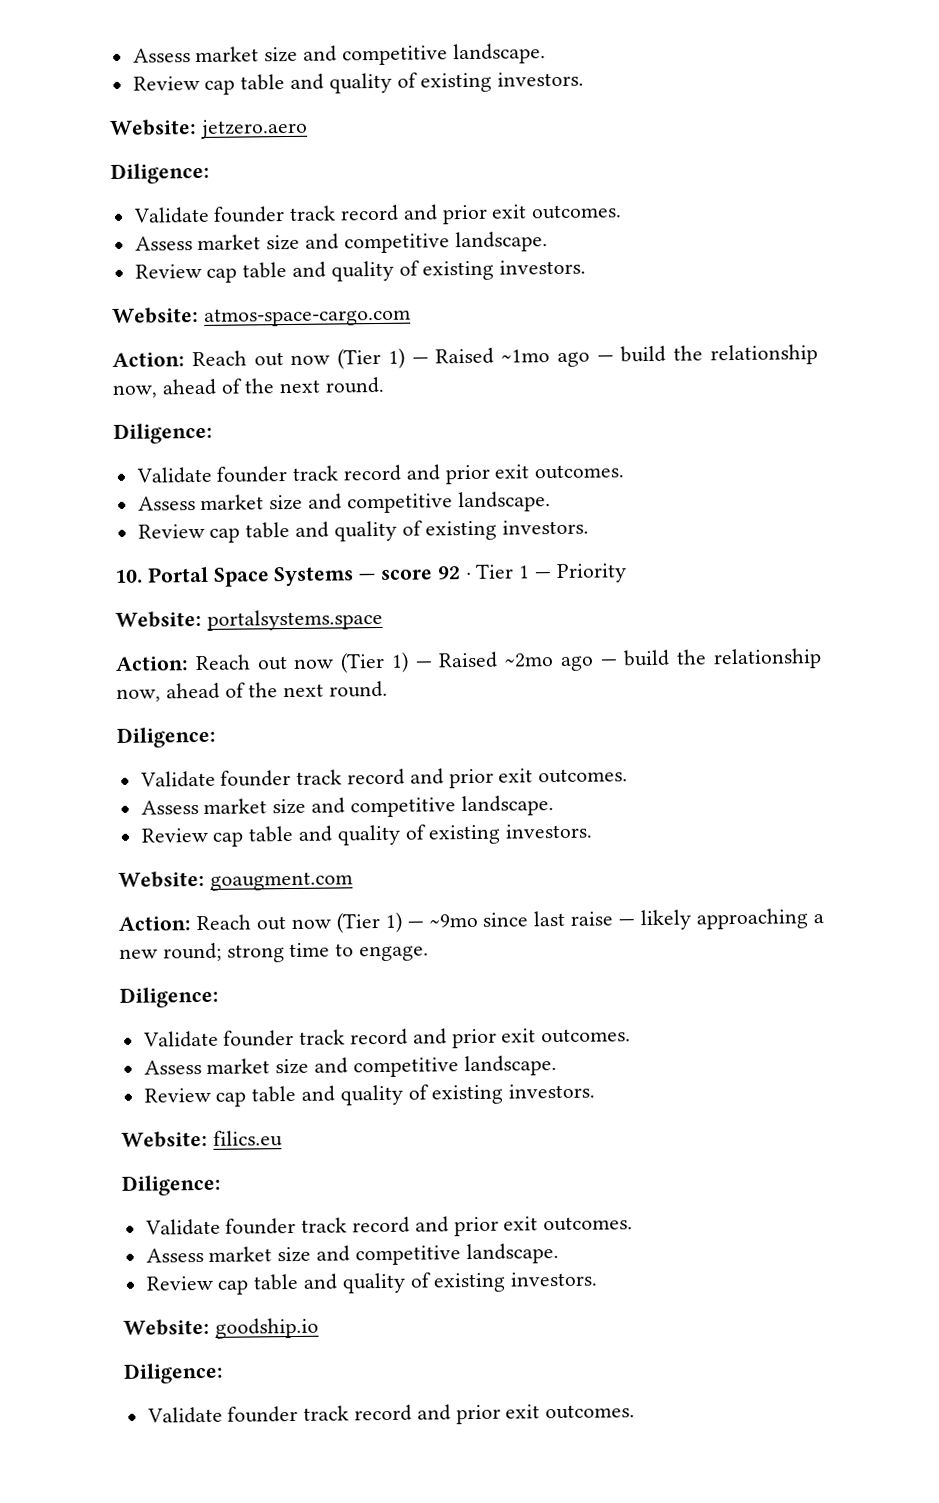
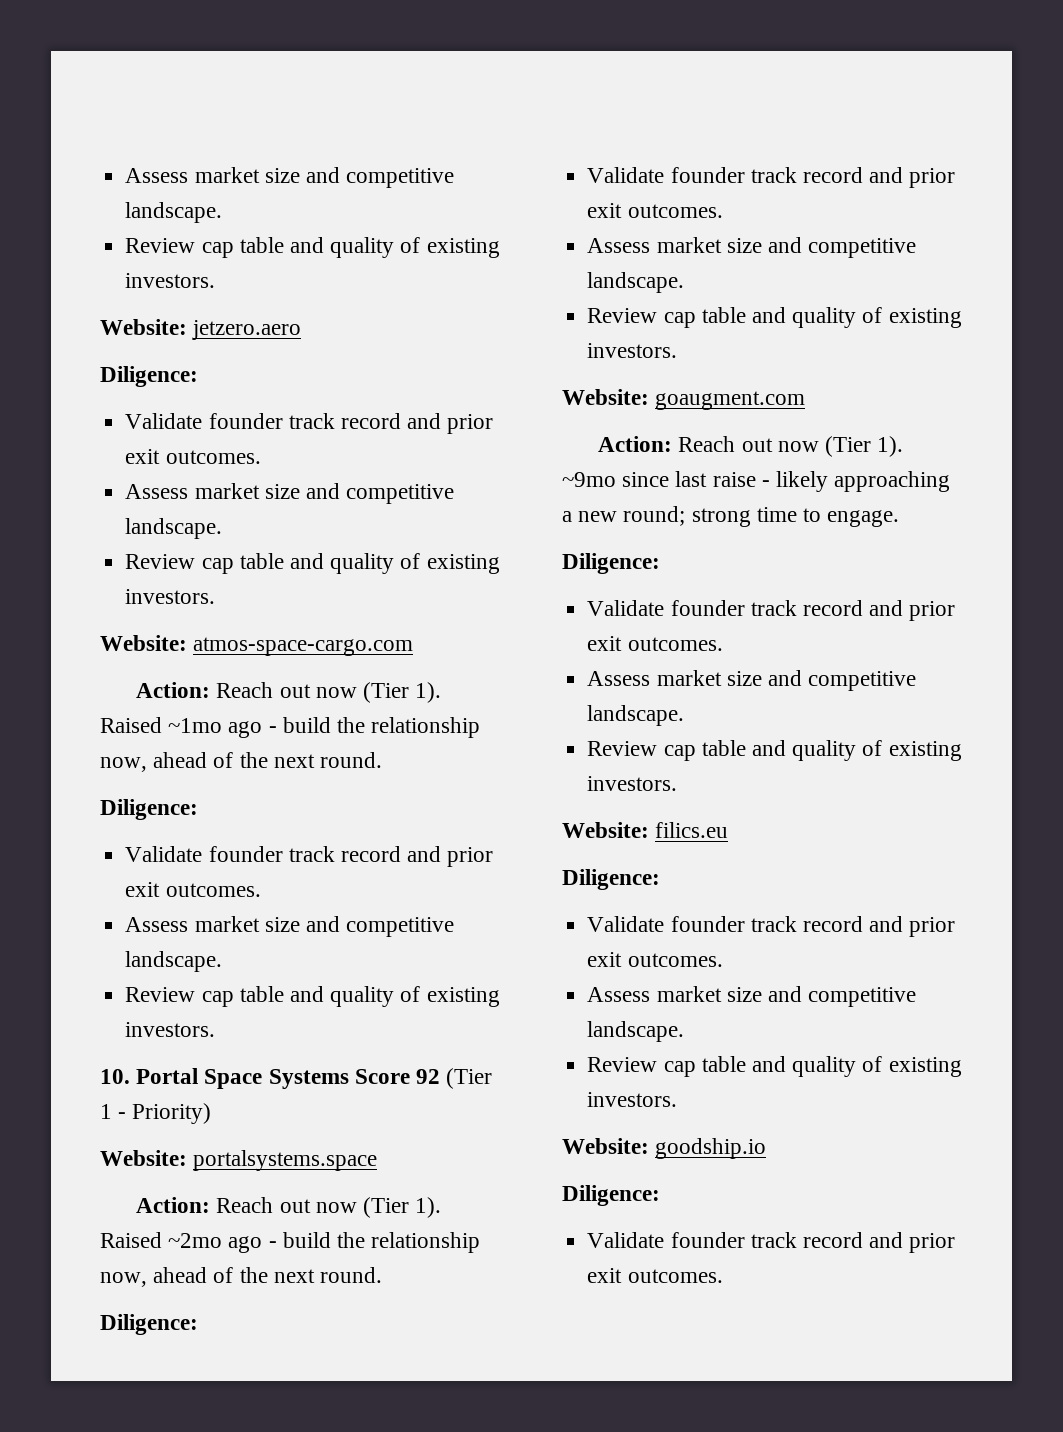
- Action: Reach out now (Tier 1) — Raised ~1mo ago — build the relationship now, ahead of the next round.
+ Action: Reach out now (Tier 1). Raised ~1mo ago - build the relationship now, ahead of the next round.
- 10. Portal Space Systems — score 92 · Tier 1 — Priority
+ 10. Portal Space Systems Score 92 (Tier 1 - Priority)
- Action: Reach out now (Tier 1) — Raised ~2mo ago — build the relationship now, ahead of the next round.
+ Action: Reach out now (Tier 1). Raised ~2mo ago - build the relationship now, ahead of the next round.
- Action: Reach out now (Tier 1) — ~9mo since last raise — likely approaching a new round; strong time to engage.
+ Action: Reach out now (Tier 1). ~9mo since last raise - likely approaching a new round; strong time to engage.

